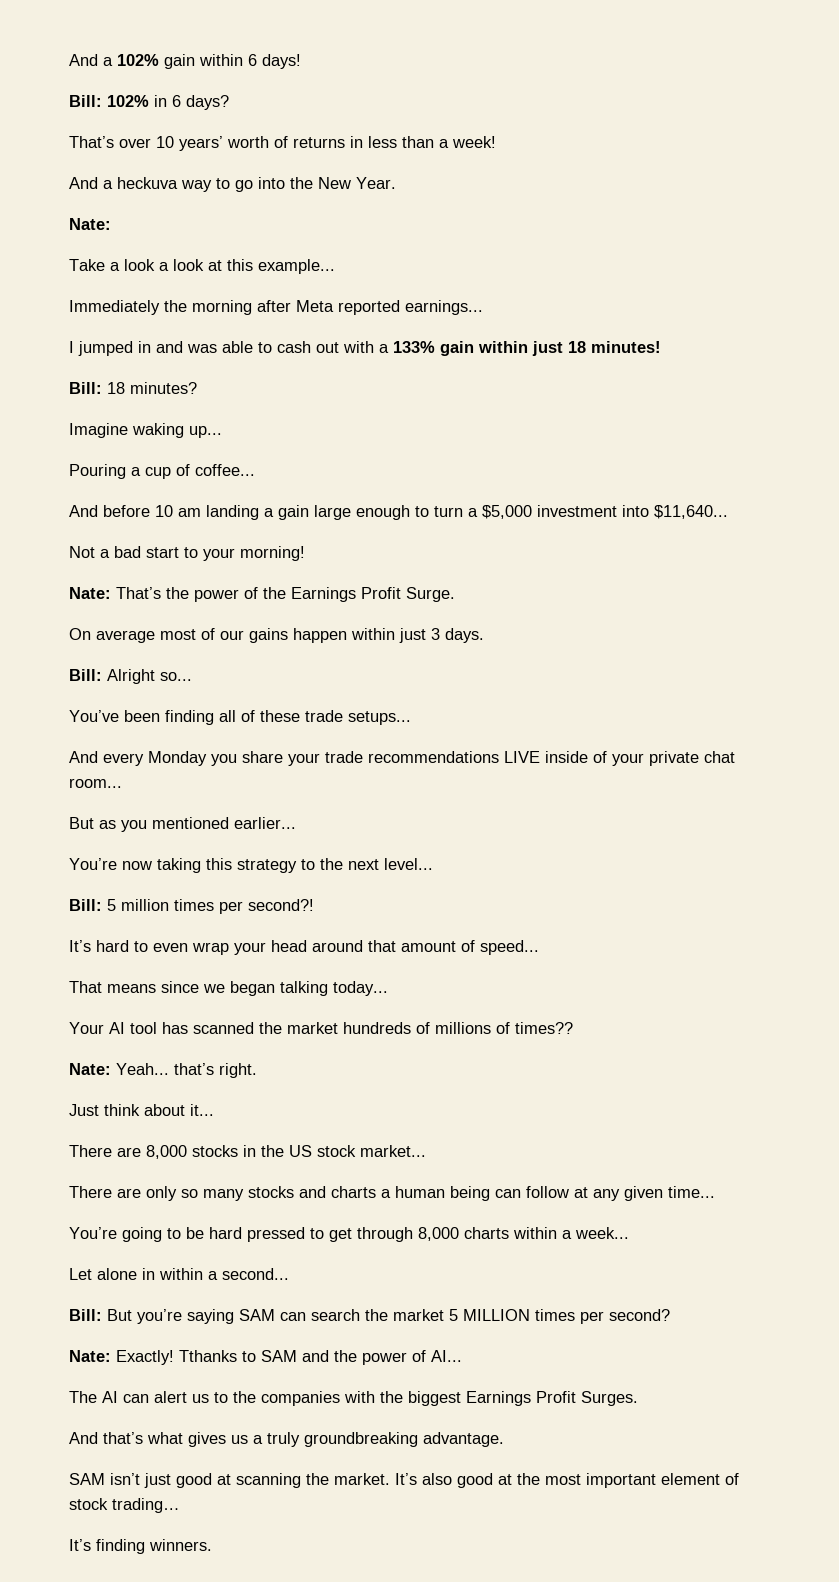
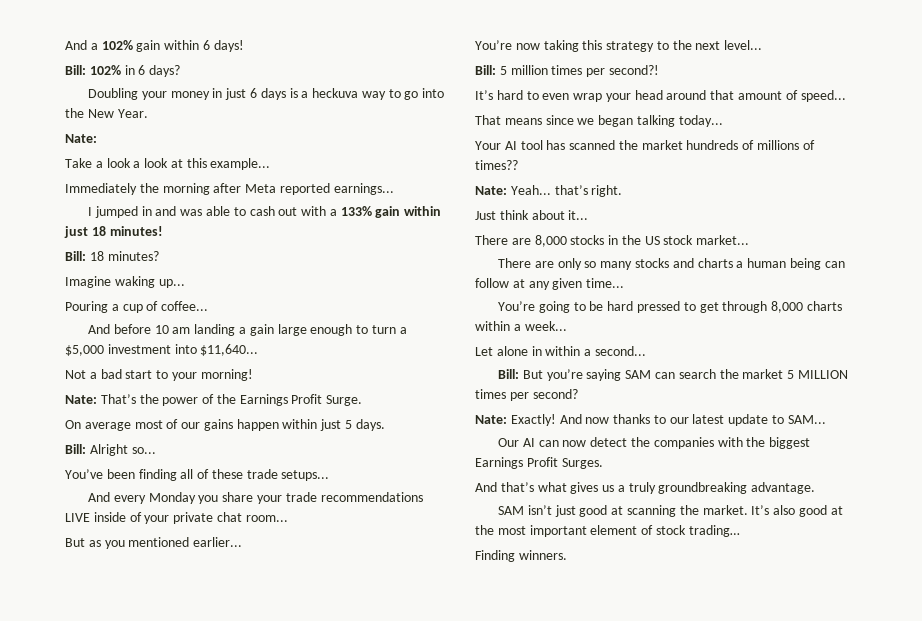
- That’s over 10 years’ worth of returns in less than a week!
- And a heckuva way to go into the New Year.
+ Doubling your money in just 6 days is a heckuva way to go into the New Year.
- On average most of our gains happen within just 3 days.
+ On average most of our gains happen within just 5 days.
- Tthanks to SAM and the power of AI...
- The AI can alert us to the companies with the biggest Earnings Profit Surges.
+ And now thanks to our latest update to SAM...
+ Our AI can now detect the companies with the biggest Earnings Profit Surges.
- It’s finding winners.
+ Finding winners.

